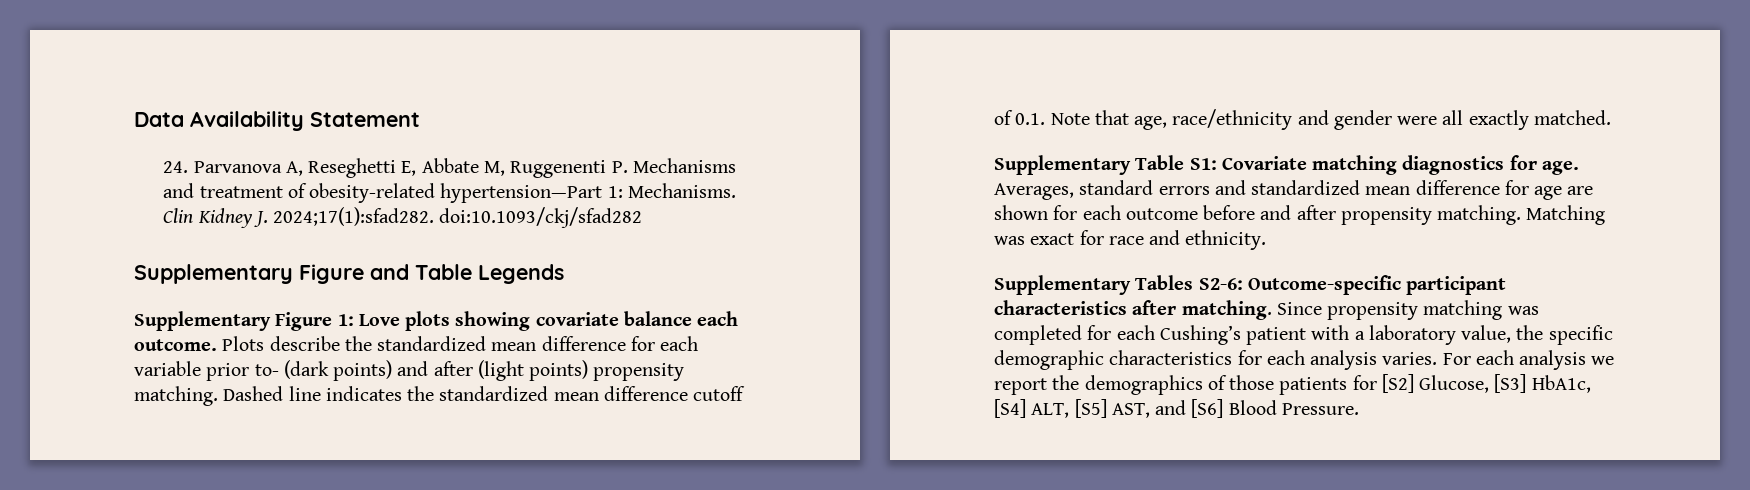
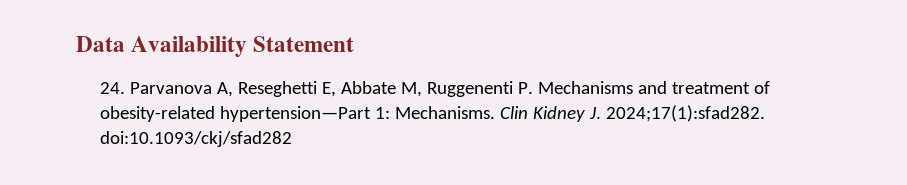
- Supplementary Figure and Table Legends
- Supplementary Figure 1: Love plots showing covariate balance each outcome. Plots describe the standardized mean difference for each variable prior to- (dark points) and after (light points) propensity matching. Dashed line indicates the standardized mean difference cutoff of 0.1. Note that age, race/ethnicity and gender were all exactly matched.
- Supplementary Table S1: Covariate matching diagnostics for age. Averages, standard errors and standardized mean difference for age are shown for each outcome before and after propensity matching. Matching was exact for race and ethnicity.
- Supplementary Tables S2-6: Outcome-specific participant characteristics after matching. Since propensity matching was completed for each Cushing’s patient with a laboratory value, the specific demographic characteristics for each analysis varies. For each analysis we report the demographics of those patients for [S2] Glucose, [S3] HbA1c, [S4] ALT, [S5] AST, and [S6] Blood Pressure.

